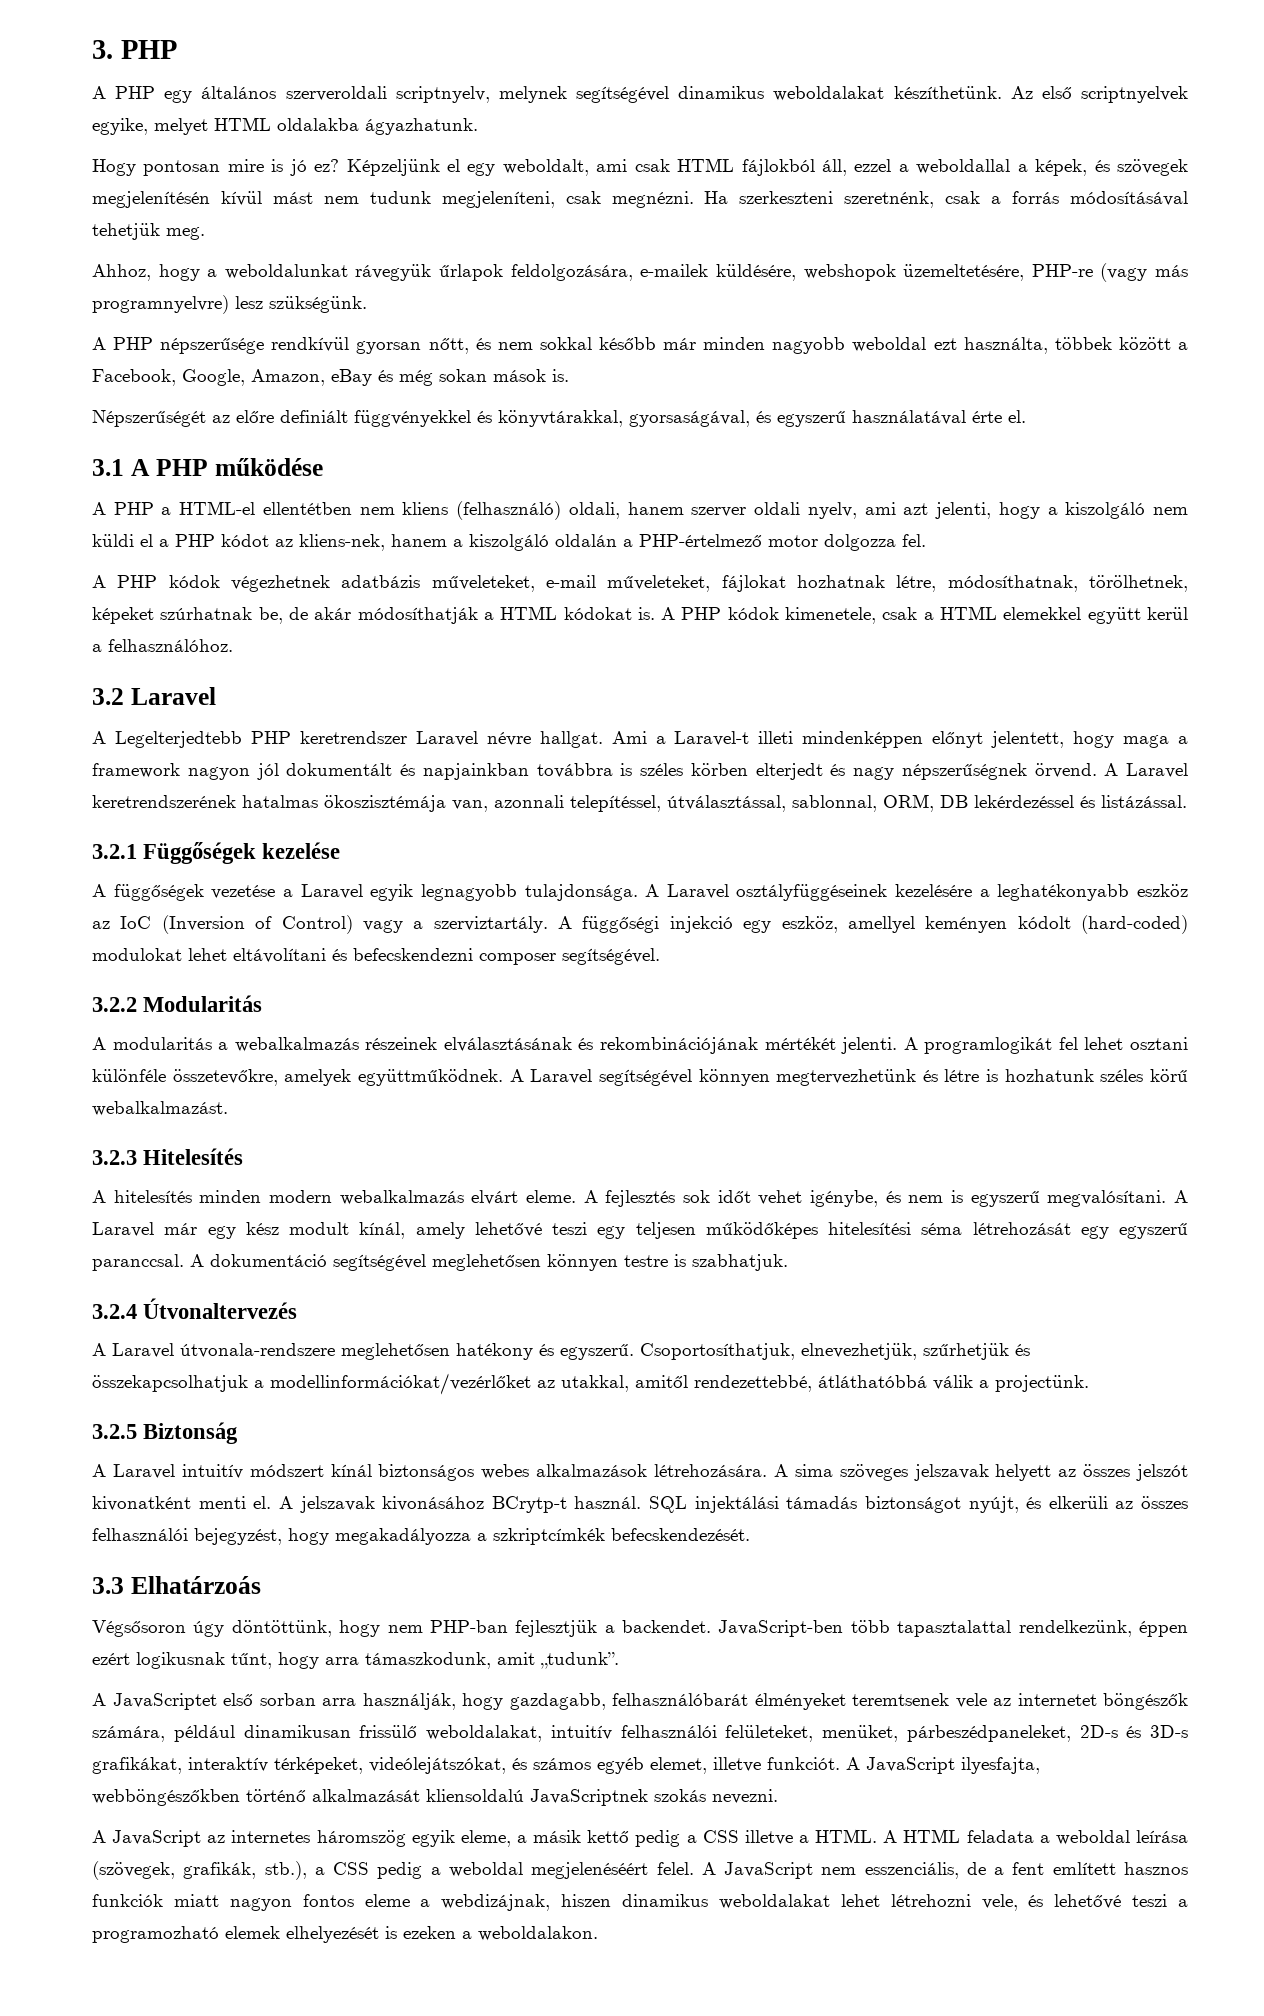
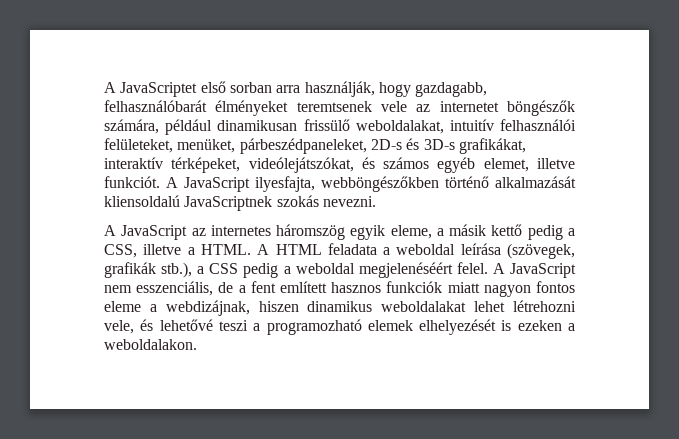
- 3. PHP
- A PHP egy általános szerveroldali scriptnyelv, melynek segítségével dinamikus weboldalakat készíthetünk. Az első scriptnyelvek egyike, melyet HTML oldalakba ágyazhatunk.
- Hogy pontosan mire is jó ez? Képzeljünk el egy weboldalt, ami csak HTML fájlokból áll, ezzel a weboldallal a képek, és szövegek megjelenítésén kívül mást nem tudunk megjeleníteni, csak megnézni. Ha szerkeszteni szeretnénk, csak a forrás módosításával tehetjük meg.
- Ahhoz, hogy a weboldalunkat rávegyük űrlapok feldolgozására, e-mailek küldésére, webshopok üzemeltetésére, PHP-re (vagy más programnyelvre) lesz szükségünk.
- A PHP népszerűsége rendkívül gyorsan nőtt, és nem sokkal később már minden nagyobb weboldal ezt használta, többek között a Facebook, Google, Amazon, eBay és még sokan mások is.
- Népszerűségét az előre definiált függvényekkel és könyvtárakkal, gyorsaságával, és egyszerű használatával érte el.
- 3.1 A PHP működése
- A PHP a HTML-el ellentétben nem kliens (felhasználó) oldali, hanem szerver oldali nyelv, ami azt jelenti, hogy a kiszolgáló nem küldi el a PHP kódot az kliens-nek, hanem a kiszolgáló oldalán a PHP-értelmező motor dolgozza fel.
- A PHP kódok végezhetnek adatbázis műveleteket, e-mail műveleteket, fájlokat hozhatnak létre, módosíthatnak, törölhetnek, képeket szúrhatnak be, de akár módosíthatják a HTML kódokat is. A PHP kódok kimenetele, csak a HTML elemekkel együtt kerül a felhasználóhoz.
- 3.2 Laravel
- A Legelterjedtebb PHP keretrendszer Laravel névre hallgat. Ami a Laravel-t illeti mindenképpen előnyt jelentett, hogy maga a framework nagyon jól dokumentált és napjainkban továbbra is széles körben elterjedt és nagy népszerűségnek örvend. A Laravel keretrendszerének hatalmas ökoszisztémája van, azonnali telepítéssel, útválasztással, sablonnal, ORM, DB lekérdezéssel és listázással.
- 3.2.1 Függőségek kezelése
- A függőségek vezetése a Laravel egyik legnagyobb tulajdonsága. A Laravel osztályfüggéseinek kezelésére a leghatékonyabb eszköz az IoC (Inversion of Control) vagy a szerviztartály. A függőségi injekció egy eszköz, amellyel keményen kódolt (hard-coded) modulokat lehet eltávolítani és befecskendezni composer segítségével.
- 3.2.2 Modularitás
- A modularitás a webalkalmazás részeinek elválasztásának és rekombinációjának mértékét jelenti. A programlogikát fel lehet osztani különféle összetevőkre, amelyek együttműködnek. A Laravel segítségével könnyen megtervezhetünk és létre is hozhatunk széles körű webalkalmazást.
- 3.2.3 Hitelesítés
- A hitelesítés minden modern webalkalmazás elvárt eleme. A fejlesztés sok időt vehet igénybe, és nem is egyszerű megvalósítani. A Laravel már egy kész modult kínál, amely lehetővé teszi egy teljesen működőképes hitelesítési séma létrehozását egy egyszerű paranccsal. A dokumentáció segítségével meglehetősen könnyen testre is szabhatjuk.
- 3.2.4 Útvonaltervezés
- A Laravel útvonala-rendszere meglehetősen hatékony és egyszerű. Csoportosíthatjuk, elnevezhetjük, szűrhetjük és összekapcsolhatjuk a modellinformációkat/vezérlőket az utakkal, amitől rendezettebbé, átláthatóbbá válik a projectünk.
- 3.2.5 Biztonság
- A Laravel intuitív módszert kínál biztonságos webes alkalmazások létrehozására. A sima szöveges jelszavak helyett az összes jelszót kivonatként menti el. A jelszavak kivonásához BCrytp-t használ. SQL injektálási támadás biztonságot nyújt, és elkerüli az összes felhasználói bejegyzést, hogy megakadályozza a szkriptcímkék befecskendezését.
- 3.3 Elhatárzoás
- Végsősoron úgy döntöttünk, hogy nem PHP-ban fejlesztjük a backendet. JavaScript-ben több tapasztalattal rendelkezünk, éppen ezért logikusnak tűnt, hogy arra támaszkodunk, amit „tudunk”.
- A JavaScript az internetes háromszög egyik eleme, a másik kettő pedig a CSS illetve a HTML.
+ A JavaScript az internetes háromszög egyik eleme, a másik kettő pedig a CSS, illetve a HTML.
- A HTML feladata a weboldal leírása (szövegek, grafikák, stb.), a CSS pedig a weboldal megjelenéséért felel.
+ A HTML feladata a weboldal leírása (szövegek, grafikák stb.), a CSS pedig a weboldal megjelenéséért felel.

